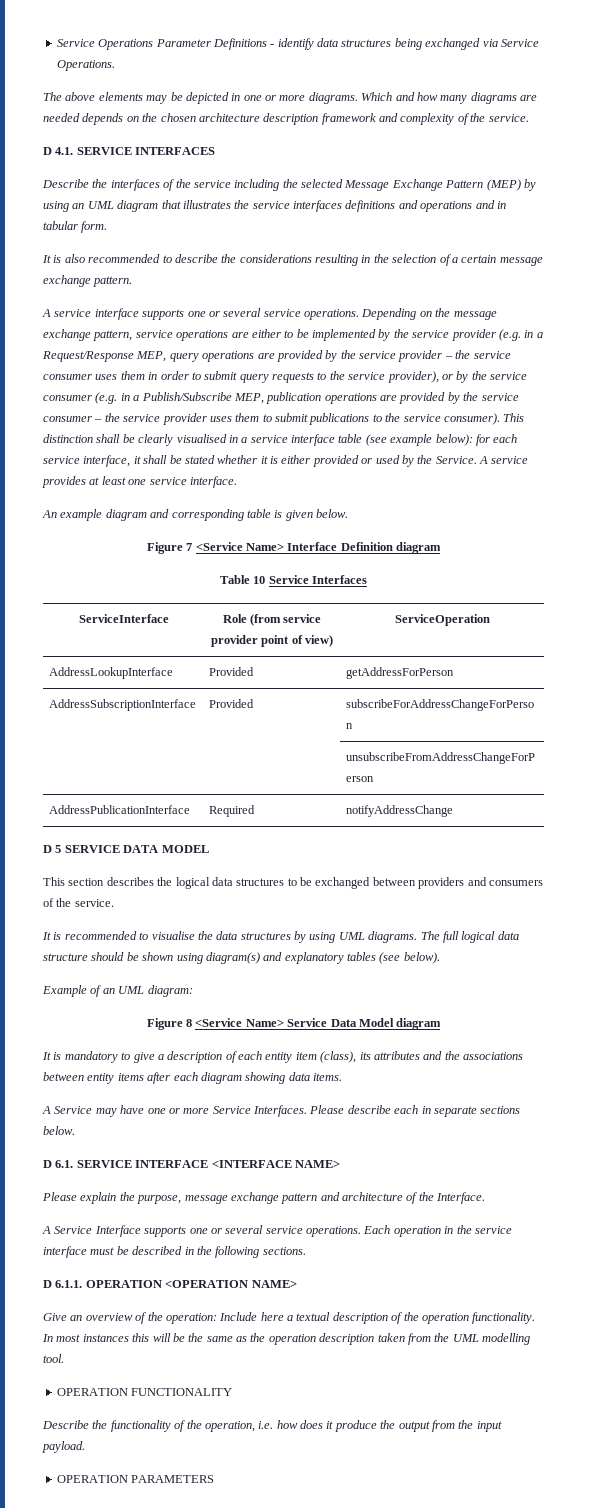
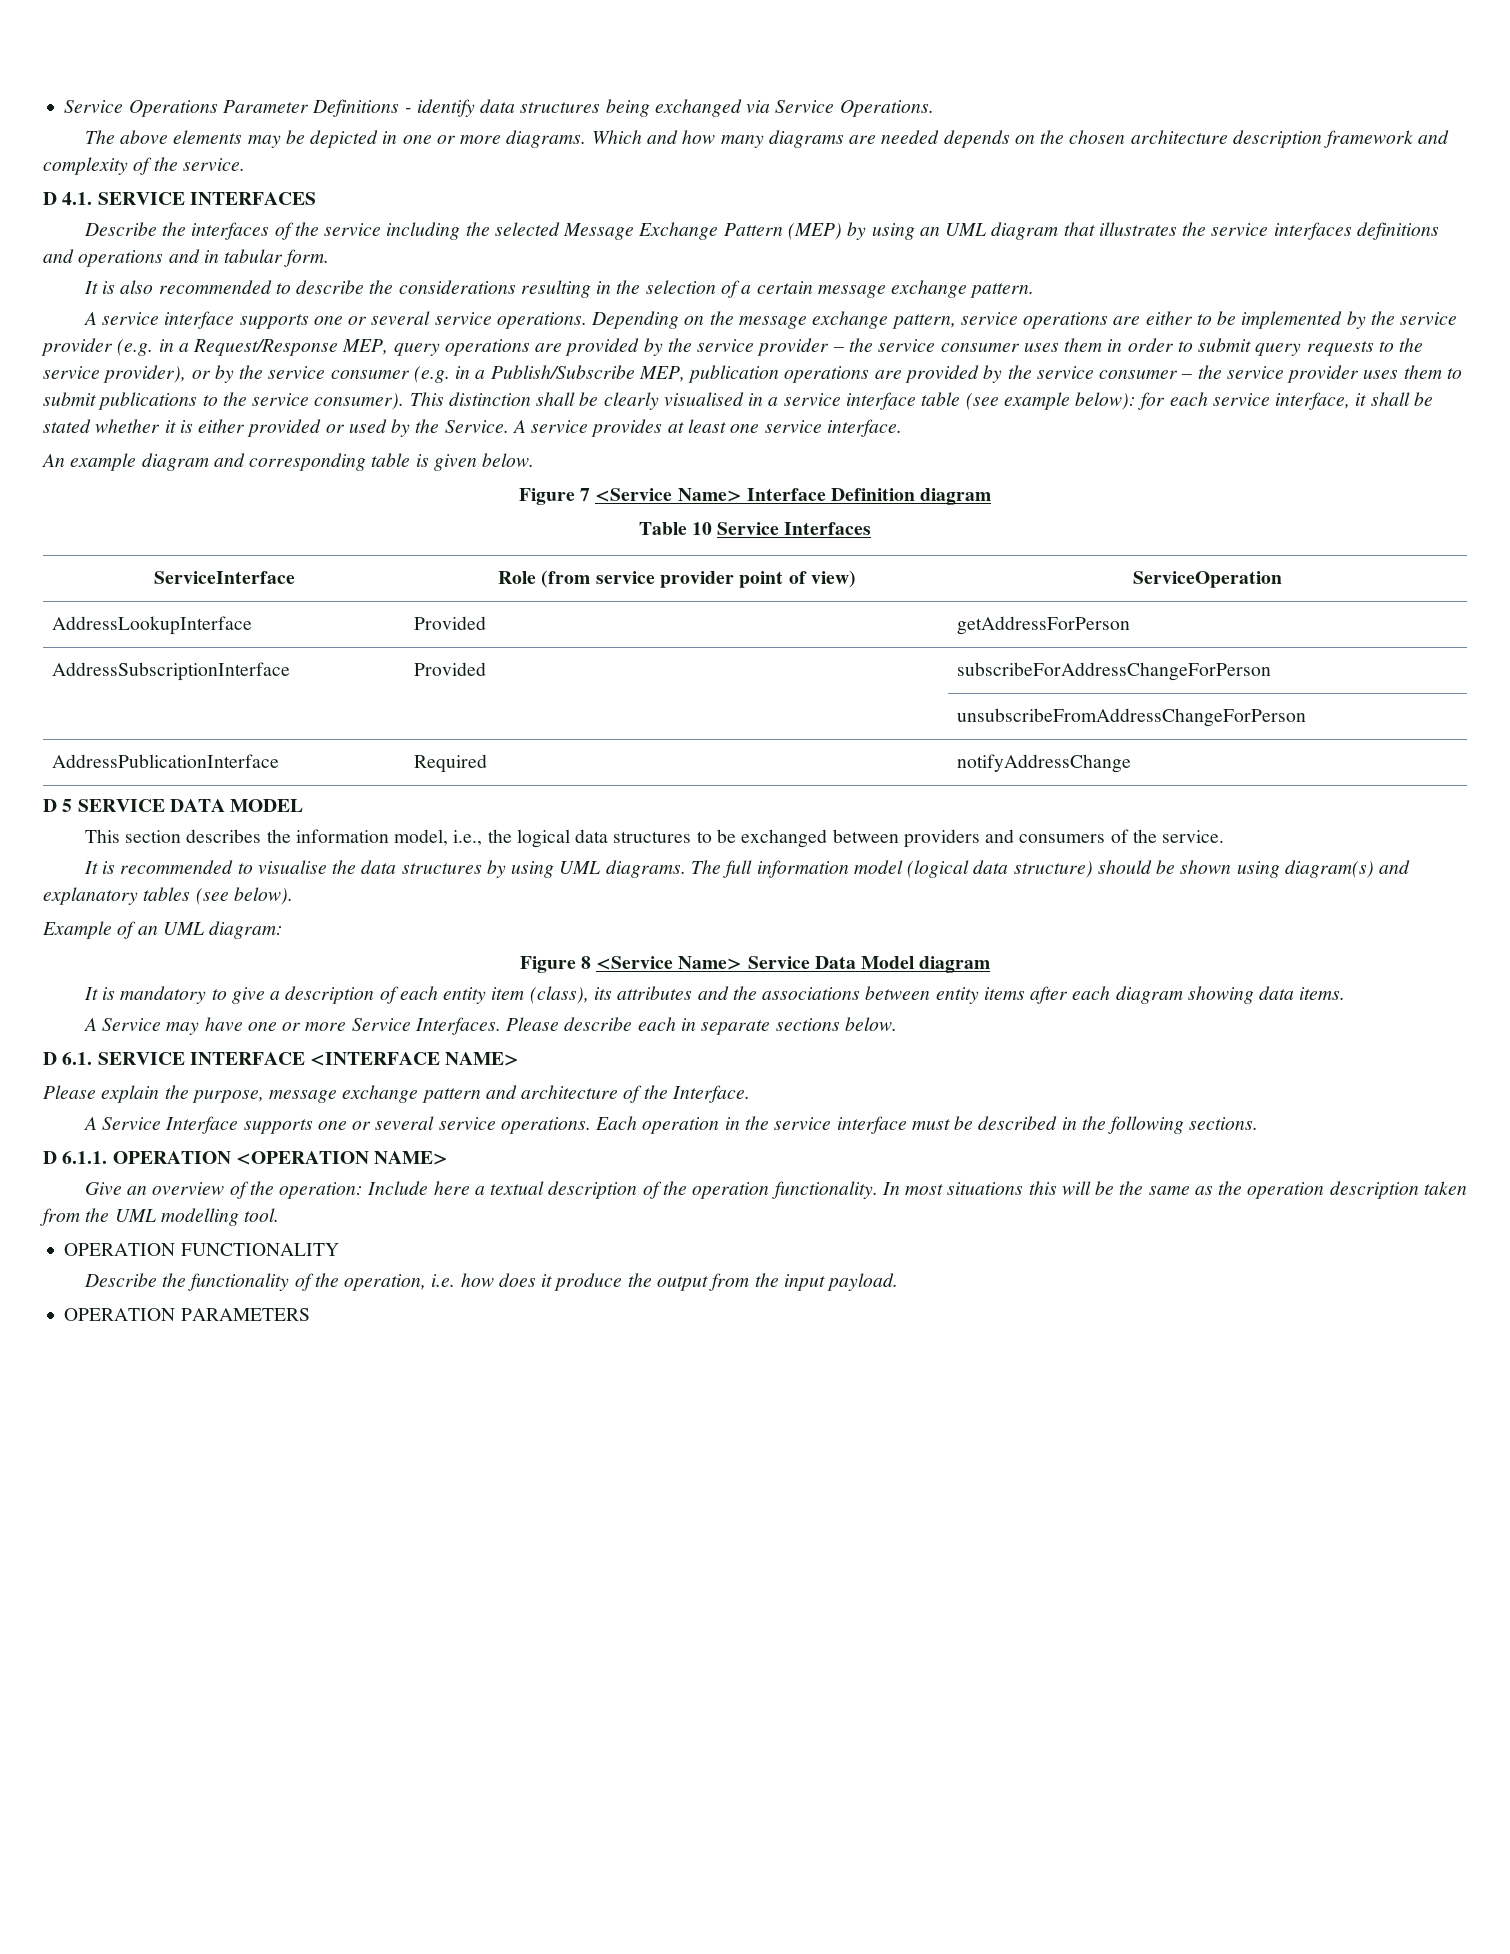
- This section describes the logical data structures to be exchanged between providers and consumers of the service.
+ This section describes the information model, i.e., the logical data structures to be exchanged between providers and consumers of the service.
- The full logical data structure should be shown using diagram(s) and explanatory tables (see below).
+ The full information model (logical data structure) should be shown using diagram(s) and explanatory tables (see below).
- In most instances this will be the same as the operation description taken from the UML modelling tool.
+ In most situations this will be the same as the operation description taken from the UML modelling tool.

